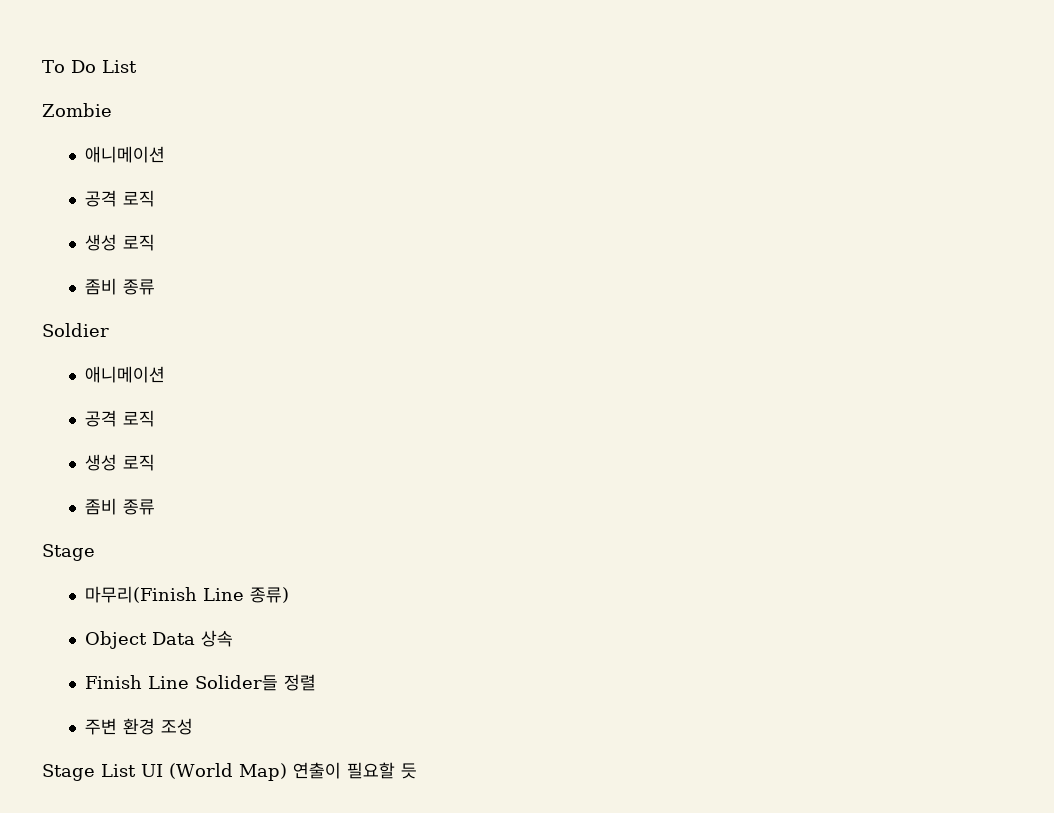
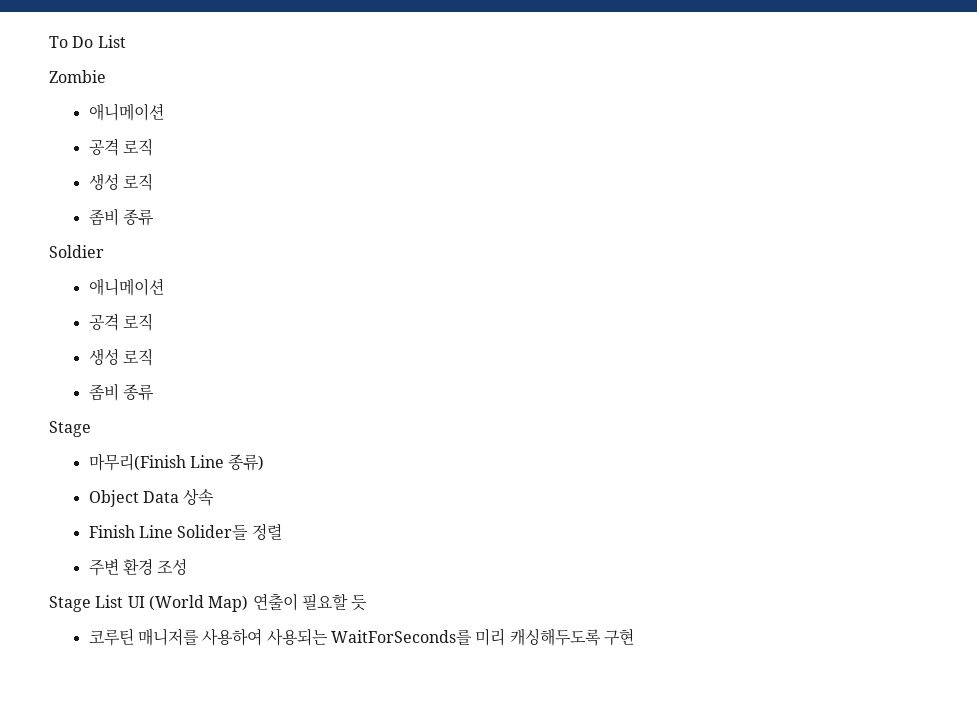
+ 코루틴 매니저를 사용하여 사용되는 WaitForSeconds를 미리 캐싱해두도록 구현

